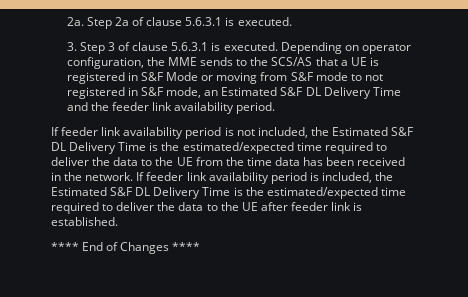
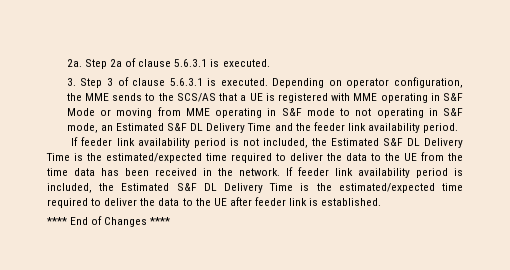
- Depending on operator configuration, the MME sends to the SCS/AS that a UE is registered in S&F Mode or moving from S&F mode to not registered in S&F mode, an Estimated S&F DL Delivery Time and the feeder link availability period.
+ Depending on operator configuration, the MME sends to the SCS/AS that a UE is registered with MME operating in S&F Mode or moving from MME operating in S&F mode to not operating in S&F mode, an Estimated S&F DL Delivery Time and the feeder link availability period.

